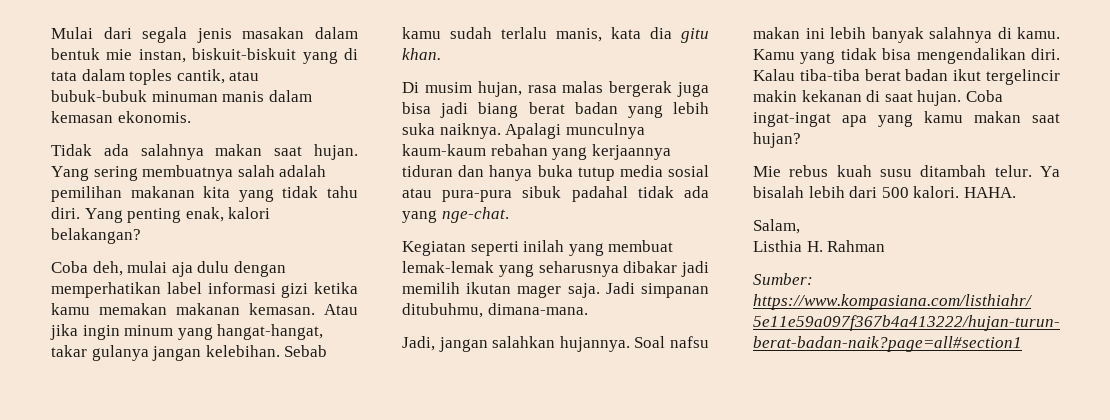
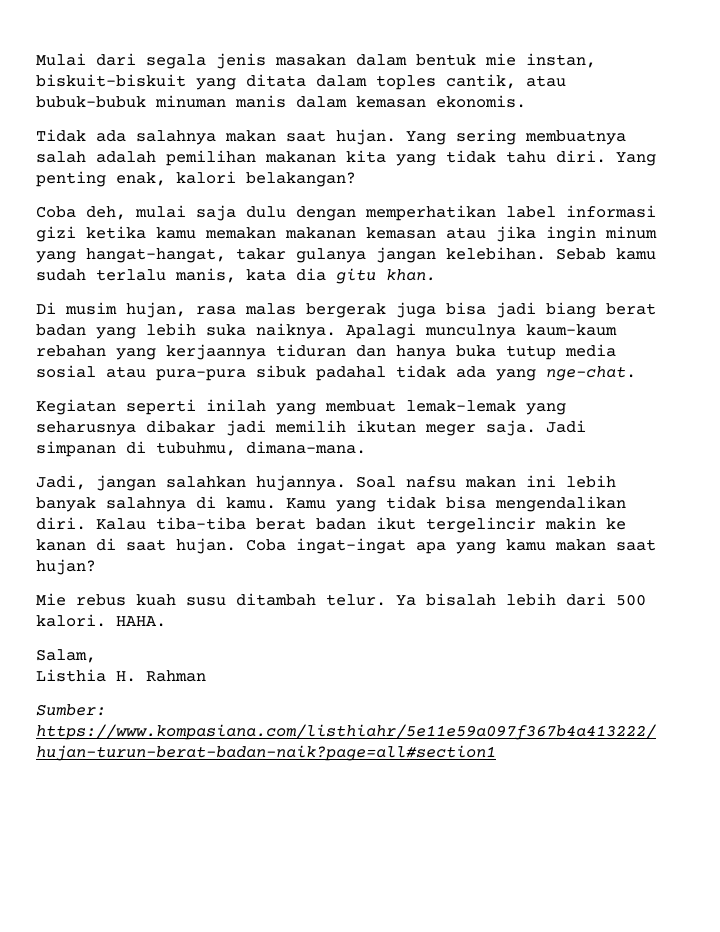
- Mulai dari segala jenis masakan dalam bentuk mie instan, biskuit-biskuit yang di tata dalam toples cantik, atau bubuk-bubuk minuman manis dalam kemasan ekonomis.
+ Mulai dari segala jenis masakan dalam bentuk mie instan, biskuit-biskuit yang ditata dalam toples cantik, atau bubuk-bubuk minuman manis dalam kemasan ekonomis.
- Coba deh, mulai aja dulu dengan memperhatikan label informasi gizi ketika kamu memakan makanan kemasan. Atau jika ingin minum yang hangat-hangat, takar gulanya jangan kelebihan.
+ Coba deh, mulai saja dulu dengan memperhatikan label informasi gizi ketika kamu memakan makanan kemasan atau jika ingin minum yang hangat-hangat, takar gulanya jangan kelebihan.
- Kegiatan seperti inilah yang membuat lemak-lemak yang seharusnya dibakar jadi memilih ikutan mager saja.
+ Kegiatan seperti inilah yang membuat lemak-lemak yang seharusnya dibakar jadi memilih ikutan meger saja.
- Jadi simpanan ditubuhmu, dimana-mana.
+ Jadi simpanan di tubuhmu, dimana-mana.
- Kalau tiba-tiba berat badan ikut tergelincir makin kekanan di saat hujan.
+ Kalau tiba-tiba berat badan ikut tergelincir makin ke kanan di saat hujan.

